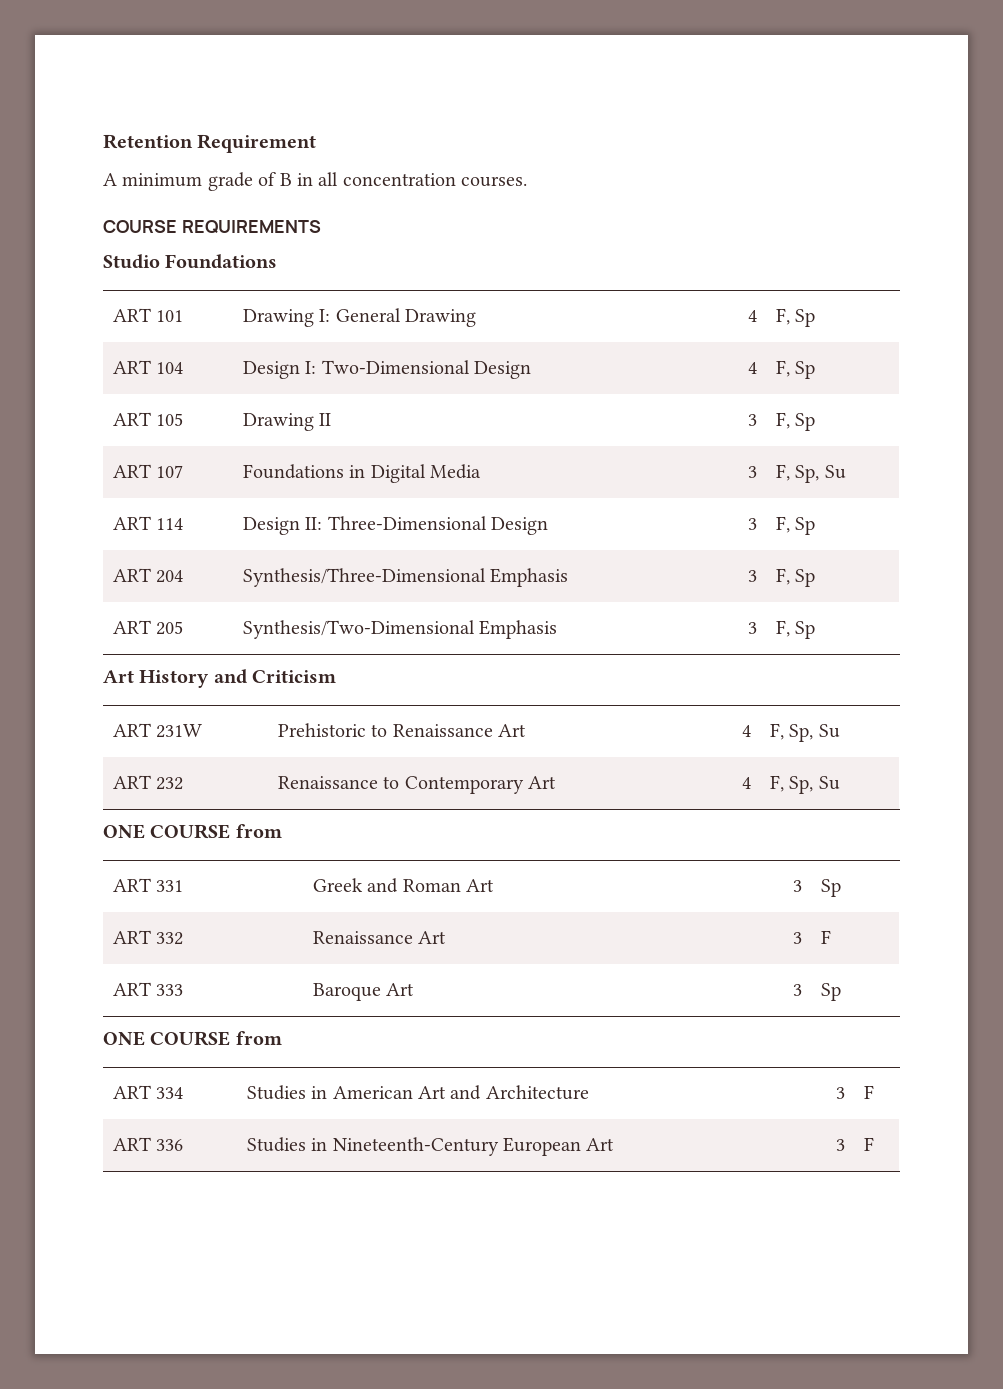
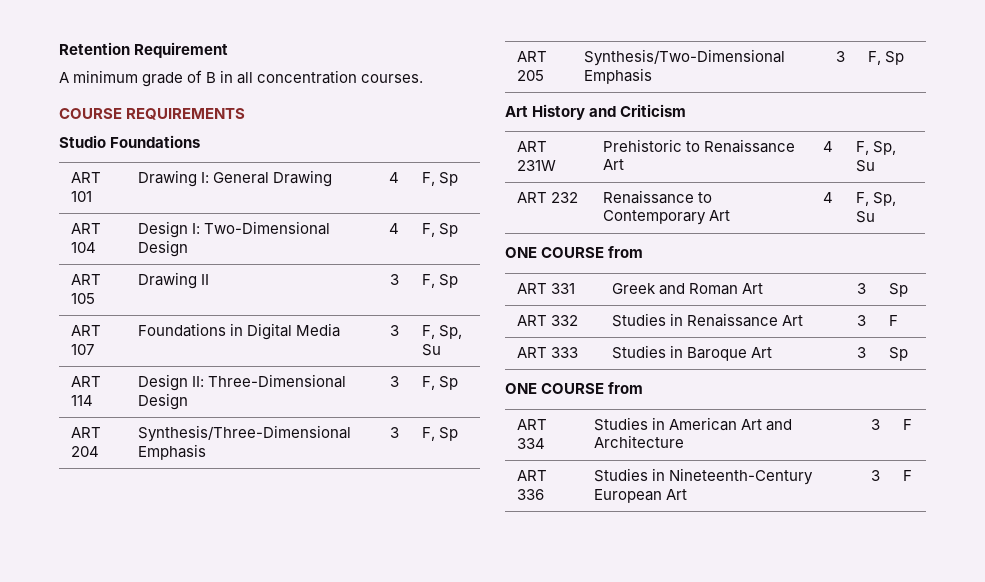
- ART 332 | Renaissance Art | 3 | F
+ ART 332 | Studies in Renaissance Art | 3 | F
- ART 333 | Baroque Art | 3 | Sp
+ ART 333 | Studies in Baroque Art | 3 | Sp

